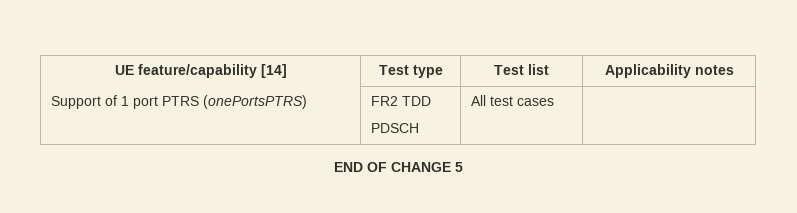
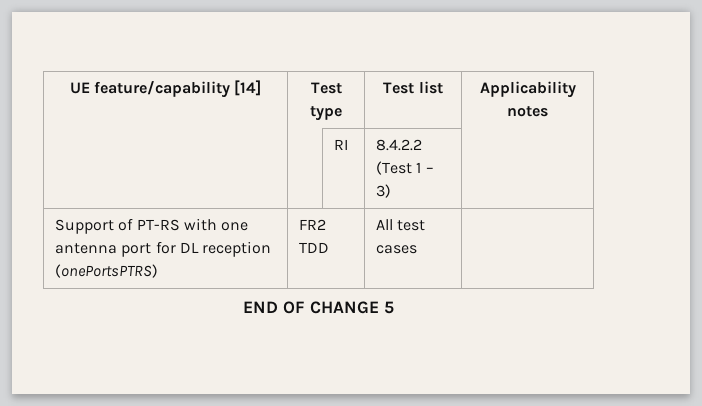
- Support of 1 port PTRS (onePortsPTRS) | FR2 TDD
- PDSCH | All test cases |
+ | | RI | 8.4.2.2 (Test 1 – 3) |
+ Support of PT-RS with one antenna port for DL reception (onePortsPTRS) | FR2 TDD | All test cases |

